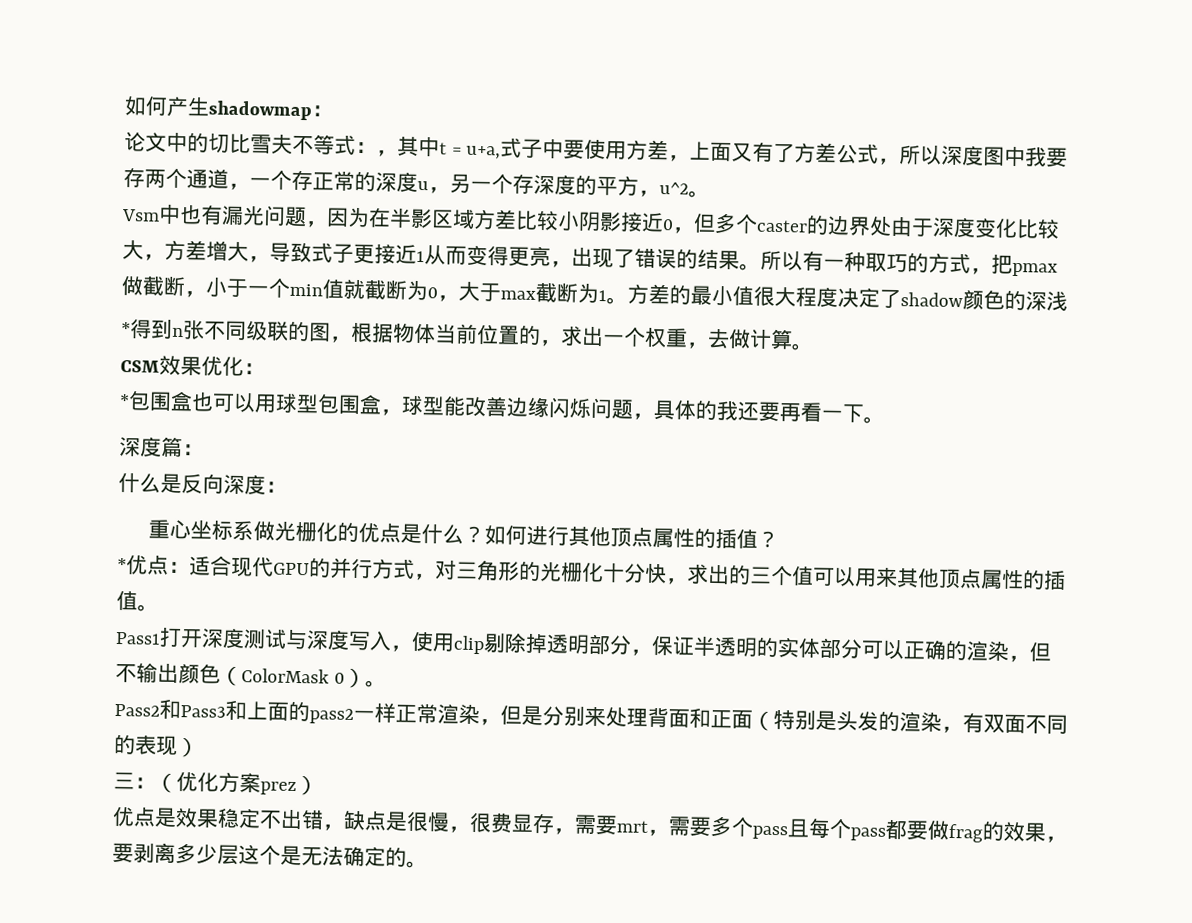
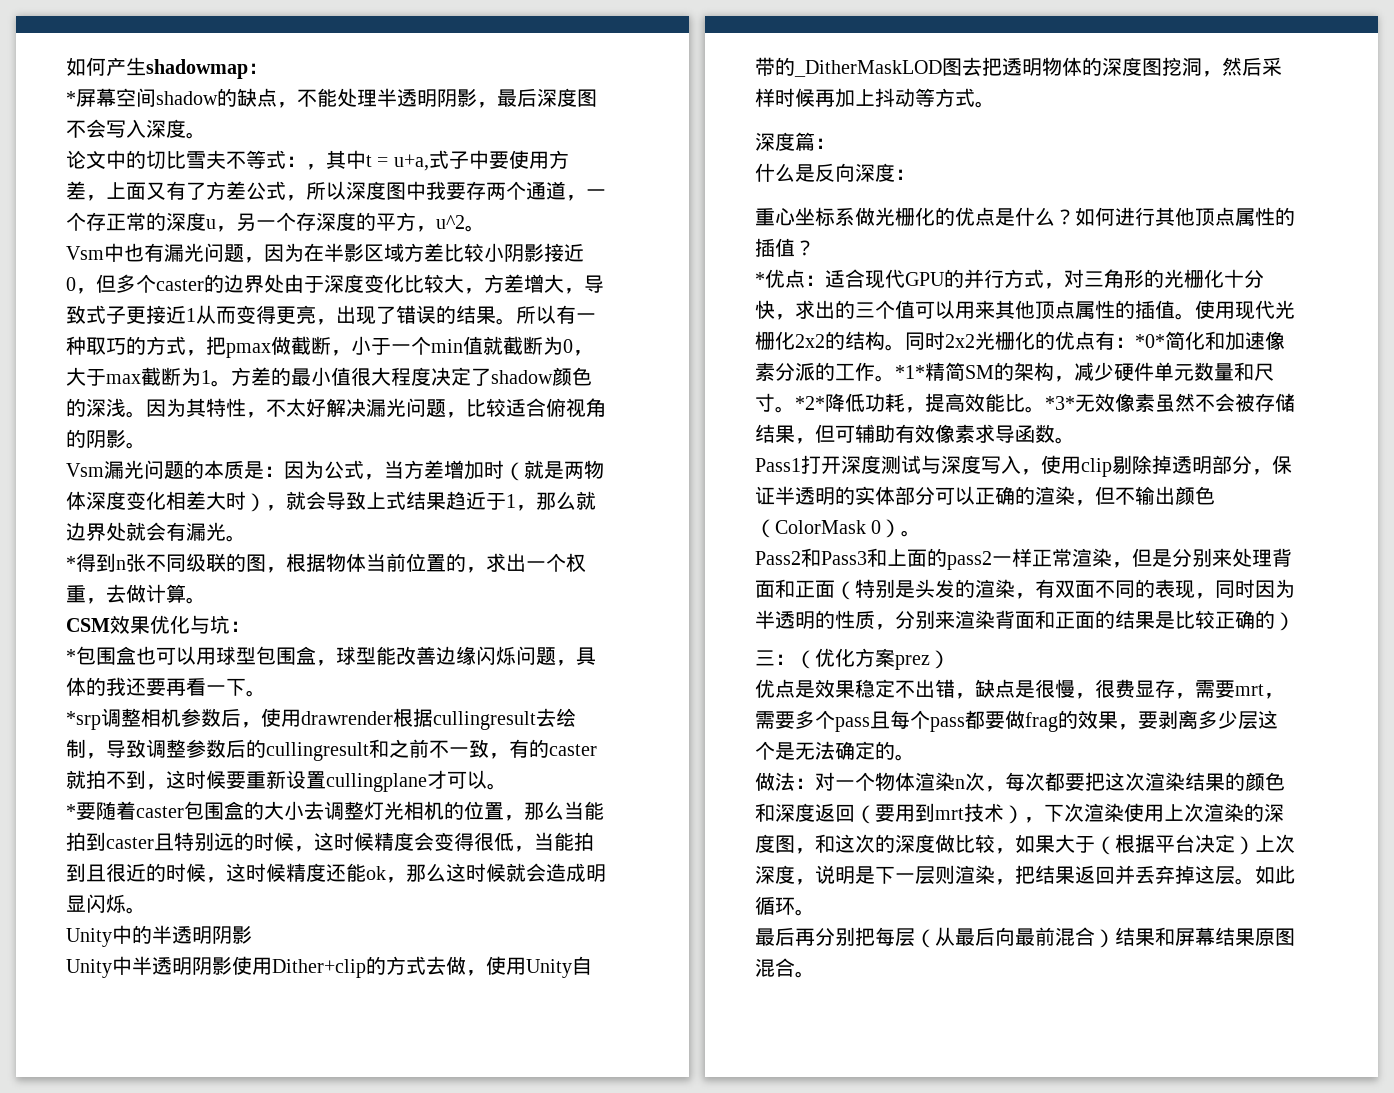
+ *屏幕空间shadow的缺点，不能处理半透明阴影，最后深度图不会写入深度。
- 方差的最小值很大程度决定了shadow颜色的深浅
+ 方差的最小值很大程度决定了shadow颜色的深浅。因为其特性，不太好解决漏光问题，比较适合俯视角的阴影。
+ Vsm漏光问题的本质是：因为公式，当方差增加时（就是两物体深度变化相差大时），就会导致上式结果趋近于1，那么就边界处就会有漏光。
- CSM效果优化：
+ CSM效果优化与坑：
+ *srp调整相机参数后，使用drawrender根据cullingresult去绘制，导致调整参数后的cullingresult和之前不一致，有的caster就拍不到，这时候要重新设置cullingplane才可以。
+ *要随着caster包围盒的大小去调整灯光相机的位置，那么当能拍到caster且特别远的时候，这时候精度会变得很低，当能拍到且很近的时候，这时候精度还能ok，那么这时候就会造成明显闪烁。
+ Unity中的半透明阴影
+ Unity中半透明阴影使用Dither+clip的方式去做，使用Unity自带的_DitherMaskLOD图去把透明物体的深度图挖洞，然后采样时候再加上抖动等方式。
+ 使用现代光栅化2x2的结构。同时2x2光栅化的优点有：*0*简化和加速像素分派的工作。*1*精简SM的架构，减少硬件单元数量和尺寸。*2*降低功耗，提高效能比。*3*无效像素虽然不会被存储结果，但可辅助有效像素求导函数。
- Pass2和Pass3和上面的pass2一样正常渲染，但是分别来处理背面和正面（特别是头发的渲染，有双面不同的表现）
+ Pass2和Pass3和上面的pass2一样正常渲染，但是分别来处理背面和正面（特别是头发的渲染，有双面不同的表现，同时因为半透明的性质，分别来渲染背面和正面的结果是比较正确的）
+ 做法：对一个物体渲染n次，每次都要把这次渲染结果的颜色和深度返回（要用到mrt技术），下次渲染使用上次渲染的深度图，和这次的深度做比较，如果大于（根据平台决定）上次深度，说明是下一层则渲染，把结果返回并丢弃掉这层。如此循环。
+ 最后再分别把每层（从最后向最前混合）结果和屏幕结果原图混合。

